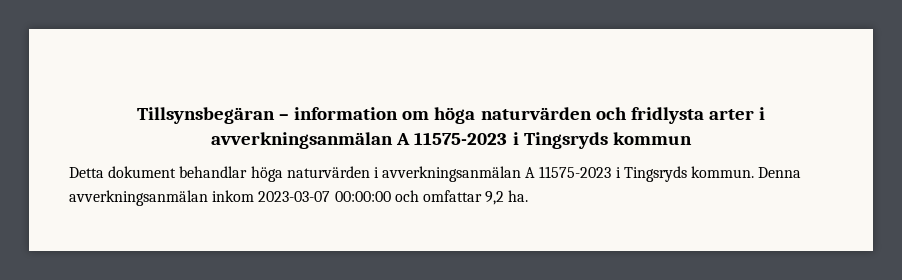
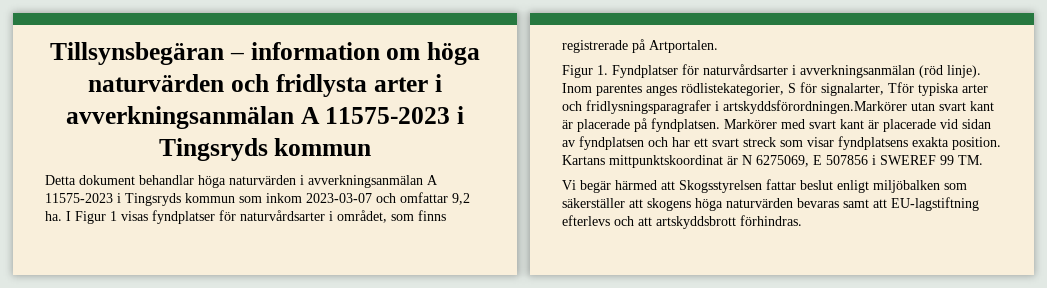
- Detta dokument behandlar höga naturvärden i avverkningsanmälan A 11575-2023 i Tingsryds kommun. Denna avverkningsanmälan inkom 2023-03-07 00:00:00 och omfattar 9,2 ha.
+ Detta dokument behandlar höga naturvärden i avverkningsanmälan A 11575-2023 i Tingsryds kommun som inkom 2023-03-07 och omfattar 9,2 ha.
+ I Figur 1 visas fyndplatser för naturvårdsarter i området, som finns registrerade på Artportalen.
+ Figur 1. Fyndplatser för naturvårdsarter i avverkningsanmälan (röd linje). Inom parentes anges rödlistekategorier, S för signalarter, Tför typiska arter och fridlysningsparagrafer i artskyddsförordningen.Markörer utan svart kant är placerade på fyndplatsen. Markörer med svart kant är placerade vid sidan av fyndplatsen och har ett svart streck som visar fyndplatsens exakta position. Kartans mittpunktskoordinat är N 6275069, E 507856 i SWEREF 99 TM.
+ Vi begär härmed att Skogsstyrelsen fattar beslut enligt miljöbalken som säkerställer att skogens höga naturvärden bevaras samt att EU-lagstiftning efterlevs och att artskyddsbrott förhindras.

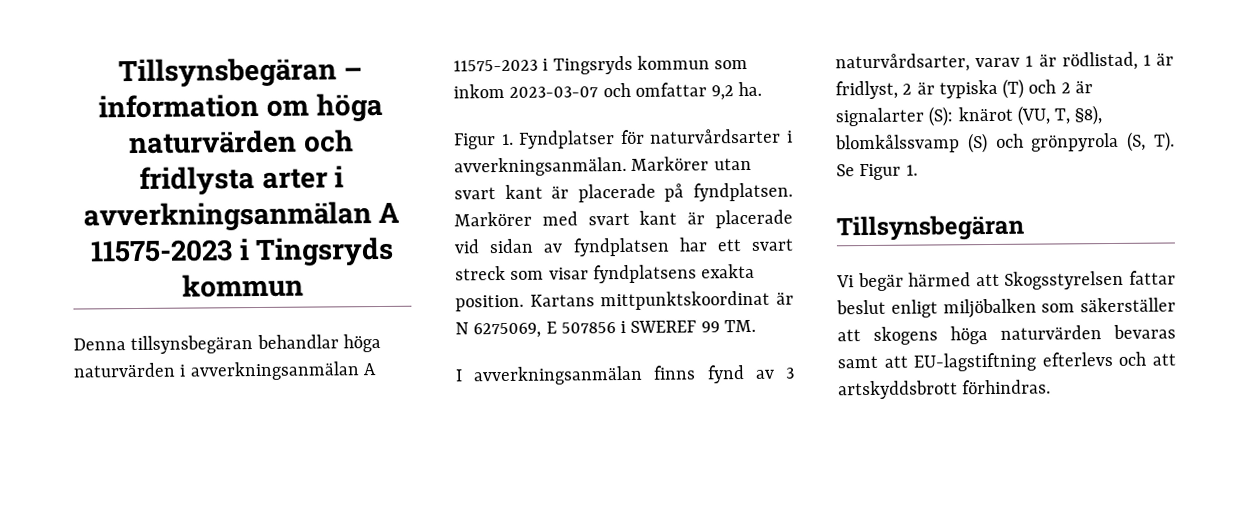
- Detta dokument behandlar höga naturvärden i avverkningsanmälan A 11575-2023 i Tingsryds kommun som inkom 2023-03-07 och omfattar 9,2 ha. I Figur 1 visas fyndplatser för naturvårdsarter i området, som finns registrerade på Artportalen.
+ Denna tillsynsbegäran behandlar höga naturvärden i avverkningsanmälan A 11575-2023 i Tingsryds kommun som inkom 2023-03-07 och omfattar 9,2 ha.
- Figur 1. Fyndplatser för naturvårdsarter i avverkningsanmälan (röd linje). Inom parentes anges rödlistekategorier, S för signalarter, Tför typiska arter och fridlysningsparagrafer i artskyddsförordningen.Markörer utan svart kant är placerade på fyndplatsen.
+ Figur 1. Fyndplatser för naturvårdsarter i avverkningsanmälan. Markörer utan svart kant är placerade på fyndplatsen.
- Markörer med svart kant är placerade vid sidan av fyndplatsen och har ett svart streck som visar fyndplatsens exakta position.
+ Markörer med svart kant är placerade vid sidan av fyndplatsen har ett svart streck som visar fyndplatsens exakta position.
+ I avverkningsanmälan finns fynd av 3 naturvårdsarter, varav 1 är rödlistad, 1 är fridlyst, 2 är typiska (T) och 2 är signalarter (S): knärot (VU, T, §8), blomkålssvamp (S) och grönpyrola (S, T). Se Figur 1.
+ Tillsynsbegäran

